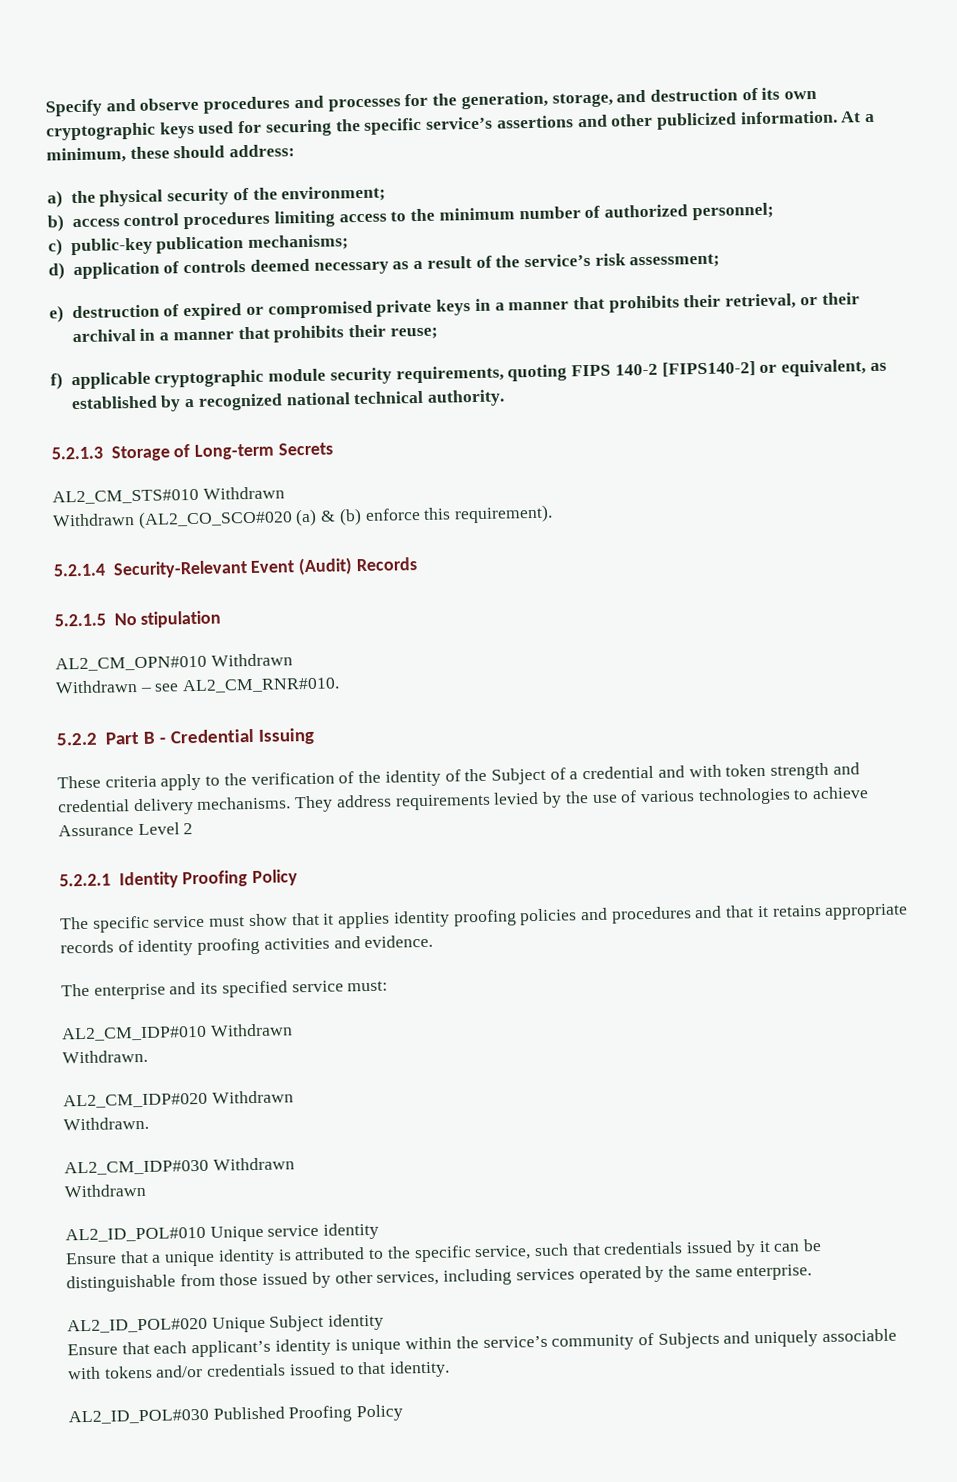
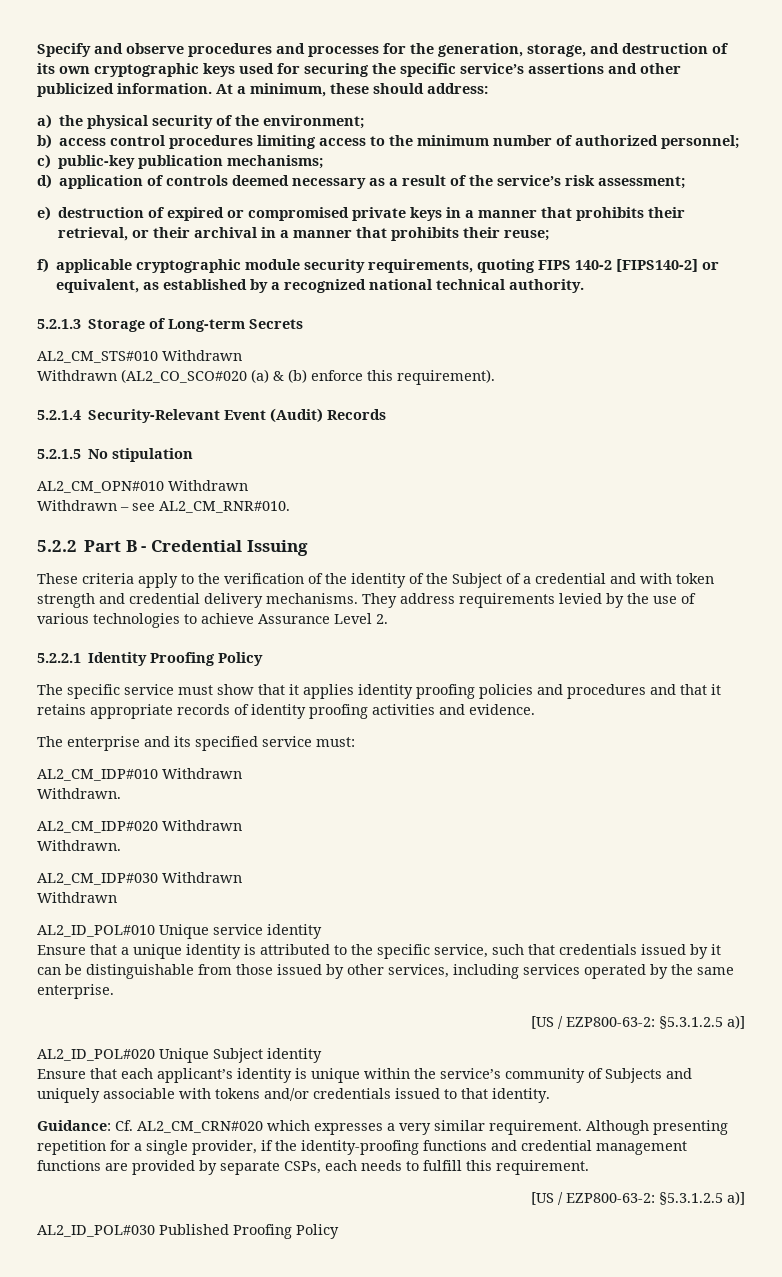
- They address requirements levied by the use of various technologies to achieve Assurance Level 2
+ They address requirements levied by the use of various technologies to achieve Assurance Level 2.
  Ensure that a unique identity is attributed to the specific service, such that credentials issued by it can be distinguishable from those issued by other services, including services operated by the same enterprise.
+ [US / EZP800-63-2: §5.3.1.2.5 a)]
+ Guidance: Cf. AL2_CM_CRN#020 which expresses a very similar requirement. Although presenting repetition for a single provider, if the identity-proofing functions and credential management functions are provided by separate CSPs, each needs to fulfill this requirement.
+ [US / EZP800-63-2: §5.3.1.2.5 a)]

